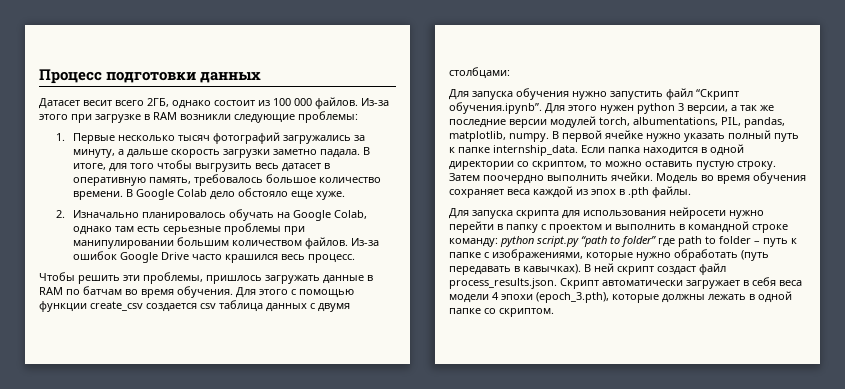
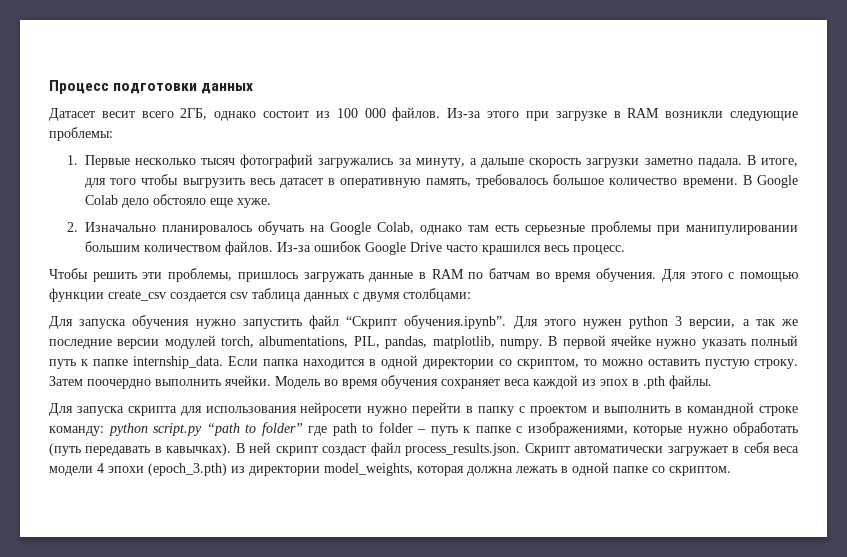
- В ней скрипт создаст файл process_results.json. Скрипт автоматически загружает в себя веса модели 4 эпохи (epoch_3.pth), которые должны лежать в одной папке со скриптом.
+ В ней скрипт создаст файл process_results.json. Скрипт автоматически загружает в себя веса модели 4 эпохи (epoch_3.pth) из директории model_weights, которая должна лежать в одной папке со скриптом.

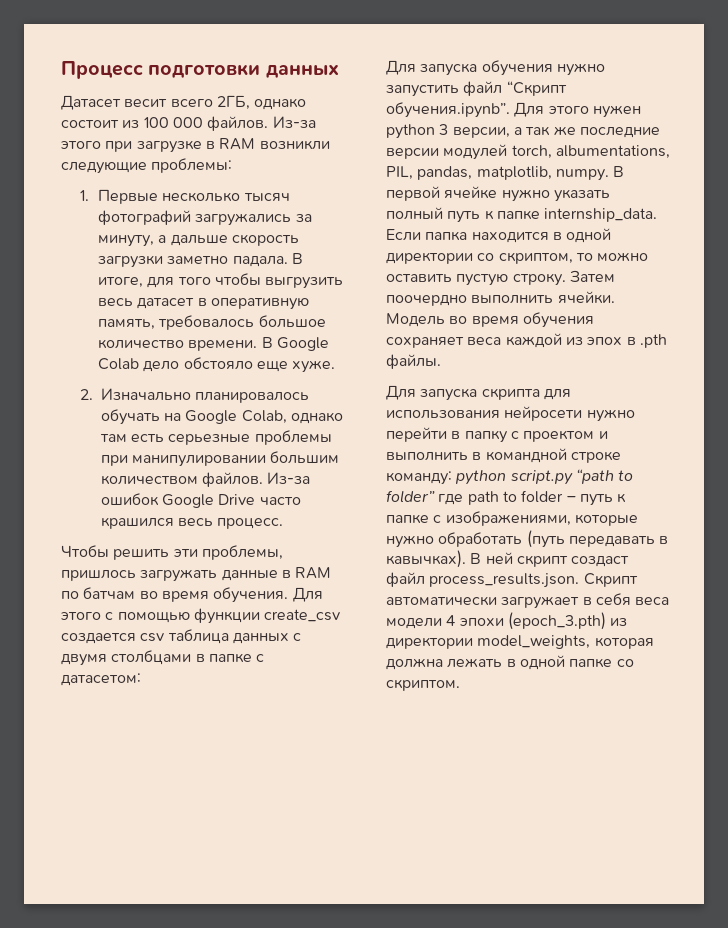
- Для этого с помощью функции create_csv создается csv таблица данных с двумя столбцами:
+ Для этого с помощью функции create_csv создается csv таблица данных с двумя столбцами в папке с датасетом:

